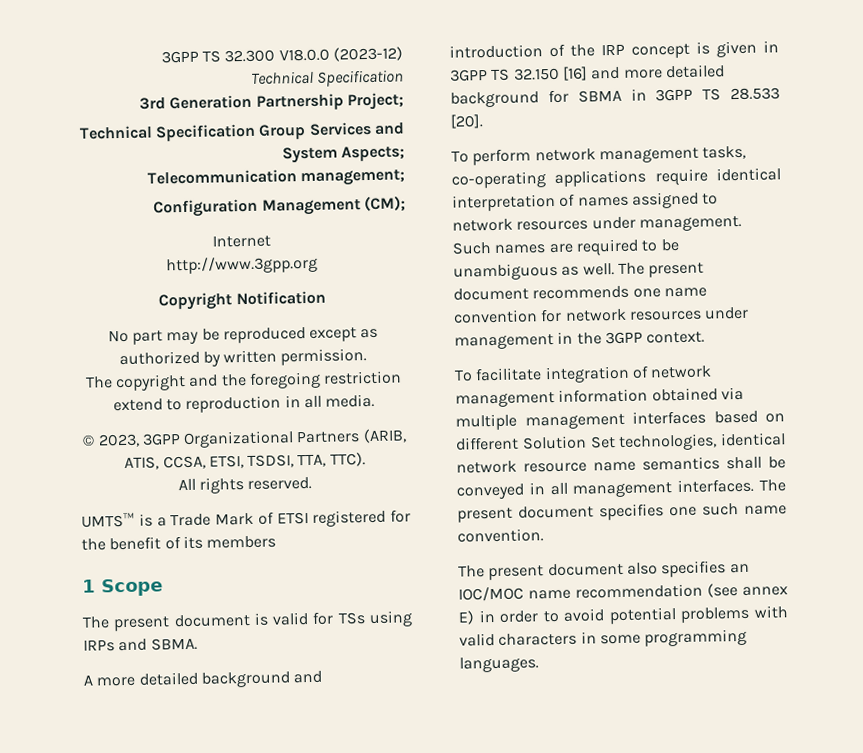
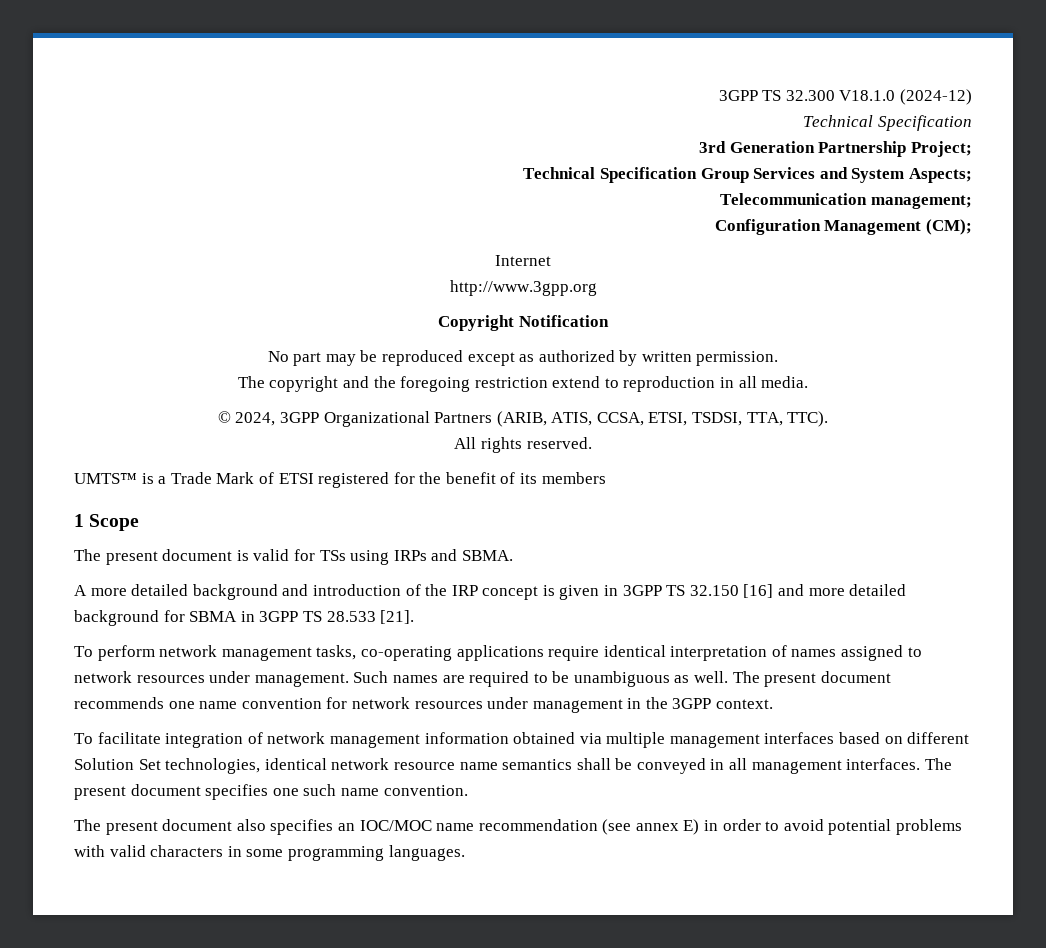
- 3GPP TS 32.300 V18.0.0 (2023-12)
+ 3GPP TS 32.300 V18.1.0 (2024-12)
- © 2023, 3GPP Organizational Partners (ARIB, ATIS, CCSA, ETSI, TSDSI, TTA, TTC).
+ © 2024, 3GPP Organizational Partners (ARIB, ATIS, CCSA, ETSI, TSDSI, TTA, TTC).
- A more detailed background and introduction of the IRP concept is given in 3GPP TS 32.150 [16] and more detailed background for SBMA in 3GPP TS 28.533 [20].
+ A more detailed background and introduction of the IRP concept is given in 3GPP TS 32.150 [16] and more detailed background for SBMA in 3GPP TS 28.533 [21].

